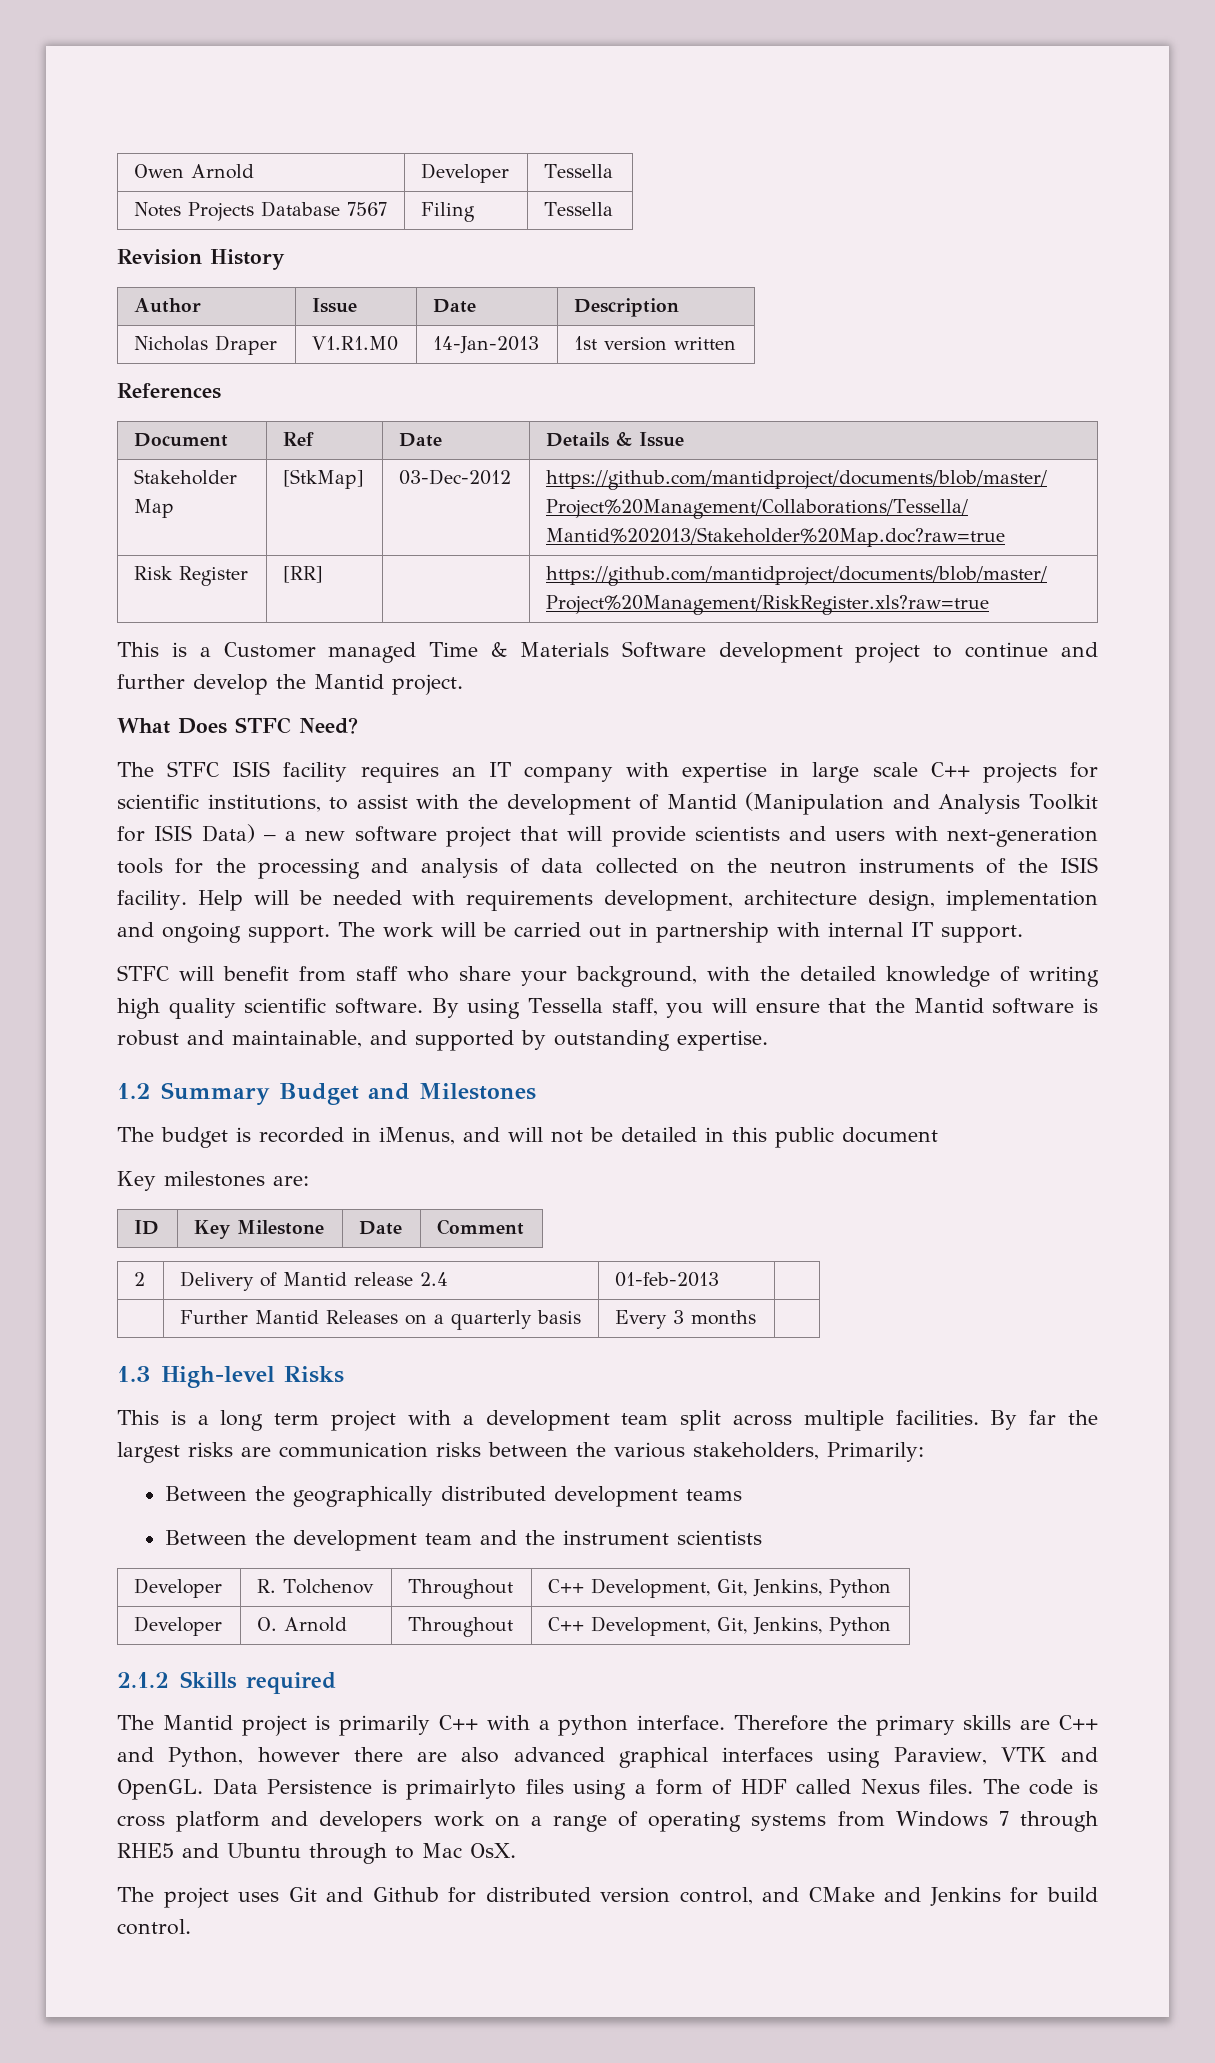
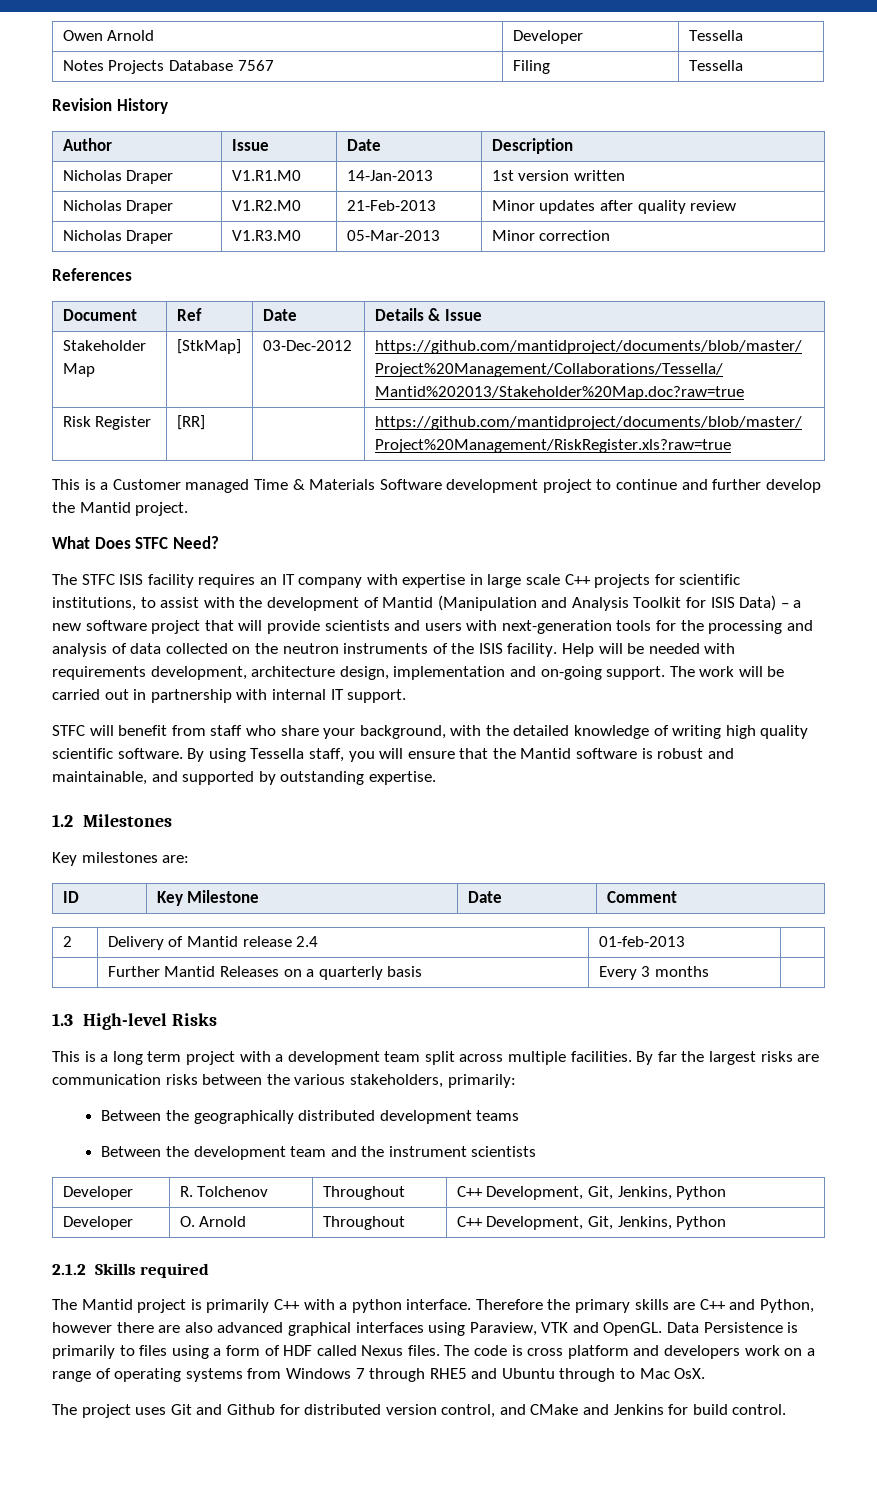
+ Nicholas Draper | V1.R2.M0 | 21-Feb-2013 | Minor updates after quality review
+ Nicholas Draper | V1.R3.M0 | 05-Mar-2013 | Minor correction
- Help will be needed with requirements development, architecture design, implementation and ongoing support.
+ Help will be needed with requirements development, architecture design, implementation and on-going support.
- 1.2 Summary Budget and Milestones
- The budget is recorded in iMenus, and will not be detailed in this public document
+ 1.2 Milestones
- By far the largest risks are communication risks between the various stakeholders, Primarily:
+ By far the largest risks are communication risks between the various stakeholders, primarily:
- Data Persistence is primairlyto files using a form of HDF called Nexus files.
+ Data Persistence is primarily to files using a form of HDF called Nexus files.

